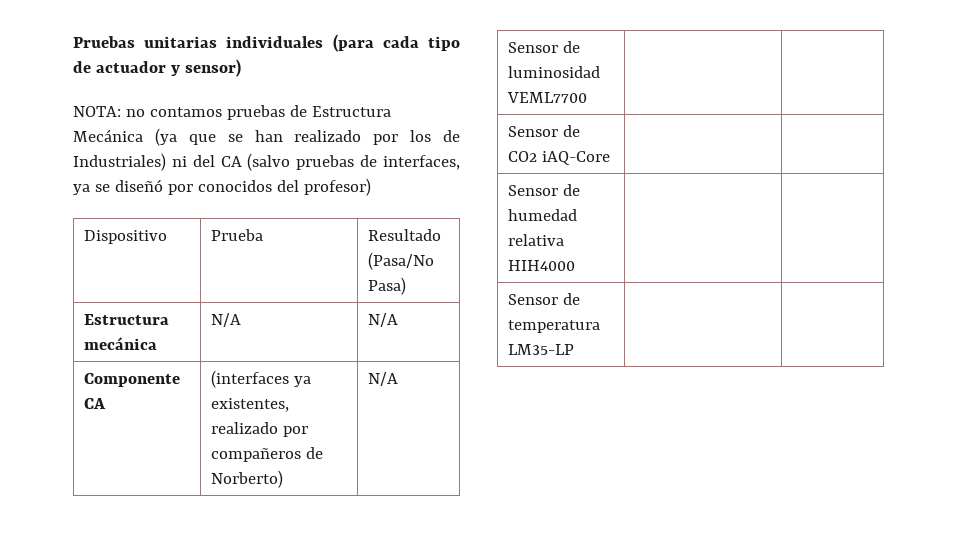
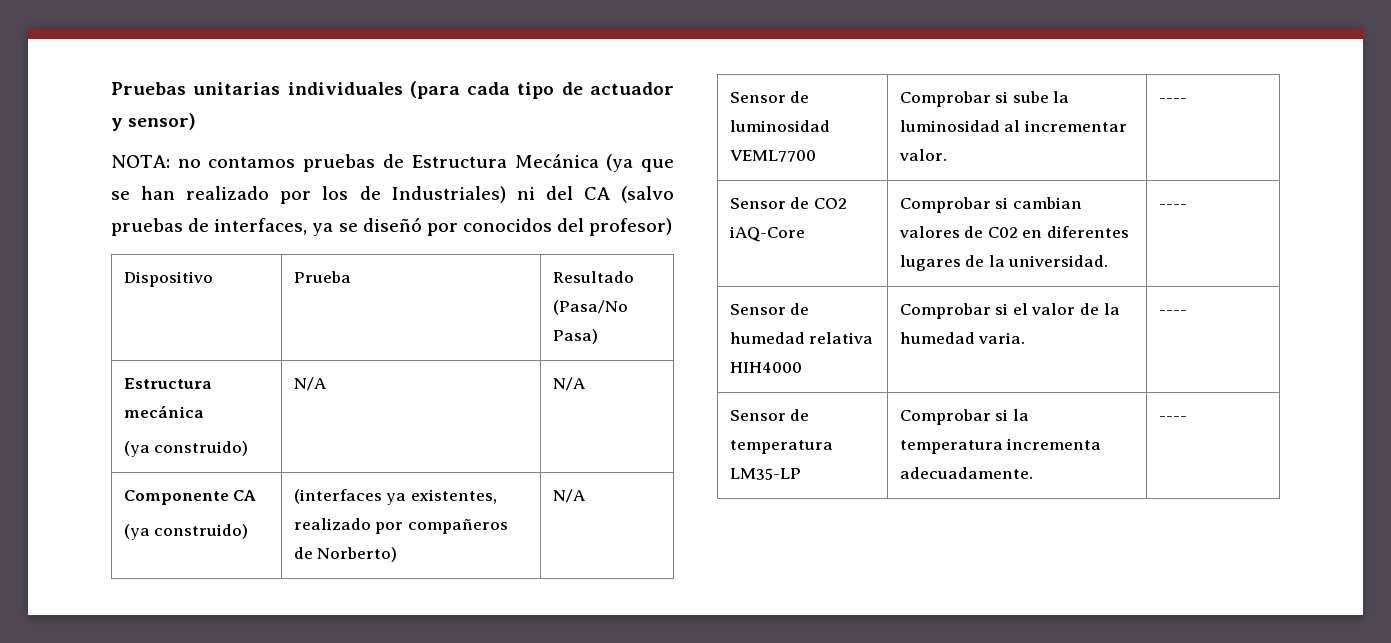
- Estructura mecánica | N/A | N/A
+ Estructura mecánica
+ (ya construido) | N/A | N/A
- Componente CA | (interfaces ya existentes, realizado por compañeros de Norberto) | N/A
+ Componente CA
+ (ya construido) | (interfaces ya existentes, realizado por compañeros de Norberto) | N/A
- Sensor de luminosidad VEML7700 | |
- Sensor de CO2 iAQ-Core | |
+ Sensor de luminosidad VEML7700 | Comprobar si sube la luminosidad al incrementar valor. | ----
+ Sensor de CO2 iAQ-Core | Comprobar si cambian valores de C02 en diferentes lugares de la universidad. | ----
- Sensor de humedad relativa HIH4000 | |
- Sensor de temperatura LM35-LP | |
+ Sensor de humedad relativa HIH4000 | Comprobar si el valor de la humedad varia. | ----
+ Sensor de temperatura LM35-LP | Comprobar si la temperatura incrementa adecuadamente. | ----

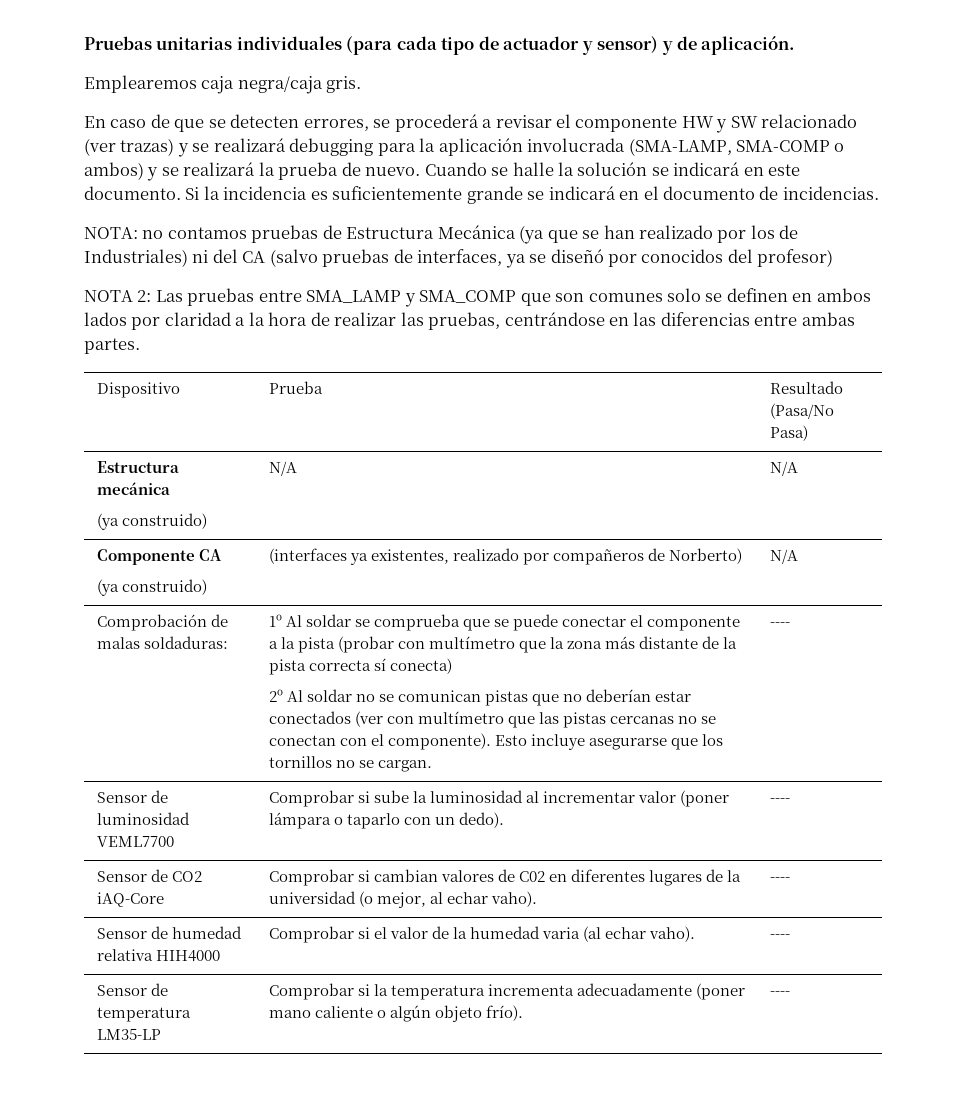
- Pruebas unitarias individuales (para cada tipo de actuador y sensor)
+ Pruebas unitarias individuales (para cada tipo de actuador y sensor) y de aplicación.
+ Emplearemos caja negra/caja gris.
+ En caso de que se detecten errores, se procederá a revisar el componente HW y SW relacionado (ver trazas) y se realizará debugging para la aplicación involucrada (SMA-LAMP, SMA-COMP o ambos) y se realizará la prueba de nuevo. Cuando se halle la solución se indicará en este documento. Si la incidencia es suficientemente grande se indicará en el documento de incidencias.
+ NOTA 2: Las pruebas entre SMA_LAMP y SMA_COMP que son comunes solo se definen en ambos lados por claridad a la hora de realizar las pruebas, centrándose en las diferencias entre ambas partes.
+ Comprobación de malas soldaduras: | 1º Al soldar se comprueba que se puede conectar el componente a la pista (probar con multímetro que la zona más distante de la pista correcta sí conecta)
+ 2º Al soldar no se comunican pistas que no deberían estar conectados (ver con multímetro que las pistas cercanas no se conectan con el componente). Esto incluye asegurarse que los tornillos no se cargan. | ----
- Sensor de luminosidad VEML7700 | Comprobar si sube la luminosidad al incrementar valor. | ----
+ Sensor de luminosidad VEML7700 | Comprobar si sube la luminosidad al incrementar valor (poner lámpara o taparlo con un dedo). | ----
- Sensor de CO2 iAQ-Core | Comprobar si cambian valores de C02 en diferentes lugares de la universidad. | ----
+ Sensor de CO2 iAQ-Core | Comprobar si cambian valores de C02 en diferentes lugares de la universidad (o mejor, al echar vaho). | ----
- Sensor de humedad relativa HIH4000 | Comprobar si el valor de la humedad varia. | ----
+ Sensor de humedad relativa HIH4000 | Comprobar si el valor de la humedad varia (al echar vaho). | ----
- Sensor de temperatura LM35-LP | Comprobar si la temperatura incrementa adecuadamente. | ----
+ Sensor de temperatura LM35-LP | Comprobar si la temperatura incrementa adecuadamente (poner mano caliente o algún objeto frío). | ----

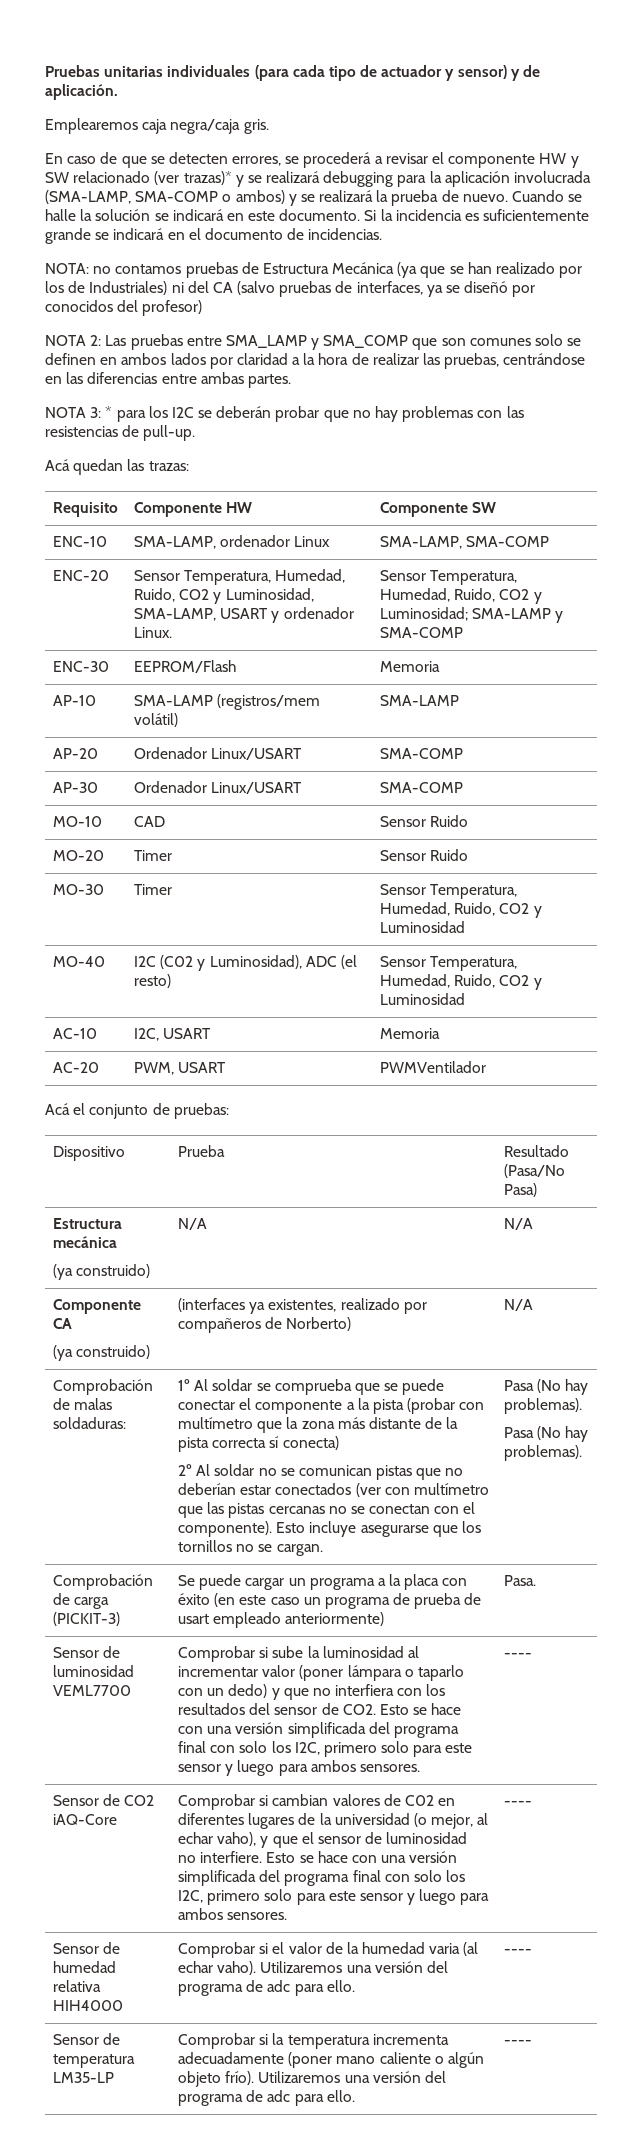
- En caso de que se detecten errores, se procederá a revisar el componente HW y SW relacionado (ver trazas) y se realizará debugging para la aplicación involucrada (SMA-LAMP, SMA-COMP o ambos) y se realizará la prueba de nuevo.
+ En caso de que se detecten errores, se procederá a revisar el componente HW y SW relacionado (ver trazas)* y se realizará debugging para la aplicación involucrada (SMA-LAMP, SMA-COMP o ambos) y se realizará la prueba de nuevo.
+ NOTA 3: * para los I2C se deberán probar que no hay problemas con las resistencias de pull-up.
+ Acá quedan las trazas:
+ Requisito | Componente HW | Componente SW
+ ENC-10 | SMA-LAMP, ordenador Linux | SMA-LAMP, SMA-COMP
+ ENC-20 | Sensor Temperatura, Humedad, Ruido, CO2 y Luminosidad, SMA-LAMP, USART y ordenador Linux. | Sensor Temperatura, Humedad, Ruido, CO2 y Luminosidad; SMA-LAMP y SMA-COMP
+ ENC-30 | EEPROM/Flash | Memoria
+ AP-10 | SMA-LAMP (registros/mem volátil) | SMA-LAMP
+ AP-20 | Ordenador Linux/USART | SMA-COMP
+ AP-30 | Ordenador Linux/USART | SMA-COMP
+ MO-10 | CAD | Sensor Ruido
+ MO-20 | Timer | Sensor Ruido
+ MO-30 | Timer | Sensor Temperatura, Humedad, Ruido, CO2 y Luminosidad
+ MO-40 | I2C (C02 y Luminosidad), ADC (el resto) | Sensor Temperatura, Humedad, Ruido, CO2 y Luminosidad
+ AC-10 | I2C, USART | Memoria
+ AC-20 | PWM, USART | PWMVentilador
+ Acá el conjunto de pruebas:
- Esto incluye asegurarse que los tornillos no se cargan. | ----
+ Esto incluye asegurarse que los tornillos no se cargan. | Pasa (No hay problemas).
+ Pasa (No hay problemas).
+ Comprobación de carga (PICKIT-3) | Se puede cargar un programa a la placa con éxito (en este caso un programa de prueba de usart empleado anteriormente) | Pasa.
- Comprobar si sube la luminosidad al incrementar valor (poner lámpara o taparlo con un dedo).
+ Comprobar si sube la luminosidad al incrementar valor (poner lámpara o taparlo con un dedo) y que no interfiera con los resultados del sensor de CO2. Esto se hace con una versión simplificada del programa final con solo los I2C, primero solo para este sensor y luego para ambos sensores.
- Comprobar si cambian valores de C02 en diferentes lugares de la universidad (o mejor, al echar vaho).
+ Comprobar si cambian valores de C02 en diferentes lugares de la universidad (o mejor, al echar vaho), y que el sensor de luminosidad no interfiere. Esto se hace con una versión simplificada del programa final con solo los I2C, primero solo para este sensor y luego para ambos sensores.
- Sensor de humedad relativa HIH4000 | Comprobar si el valor de la humedad varia (al echar vaho). | ----
+ Sensor de humedad relativa HIH4000 | Comprobar si el valor de la humedad varia (al echar vaho). Utilizaremos una versión del programa de adc para ello. | ----
- Sensor de temperatura LM35-LP | Comprobar si la temperatura incrementa adecuadamente (poner mano caliente o algún objeto frío). | ----
+ Sensor de temperatura LM35-LP | Comprobar si la temperatura incrementa adecuadamente (poner mano caliente o algún objeto frío). Utilizaremos una versión del programa de adc para ello. | ----

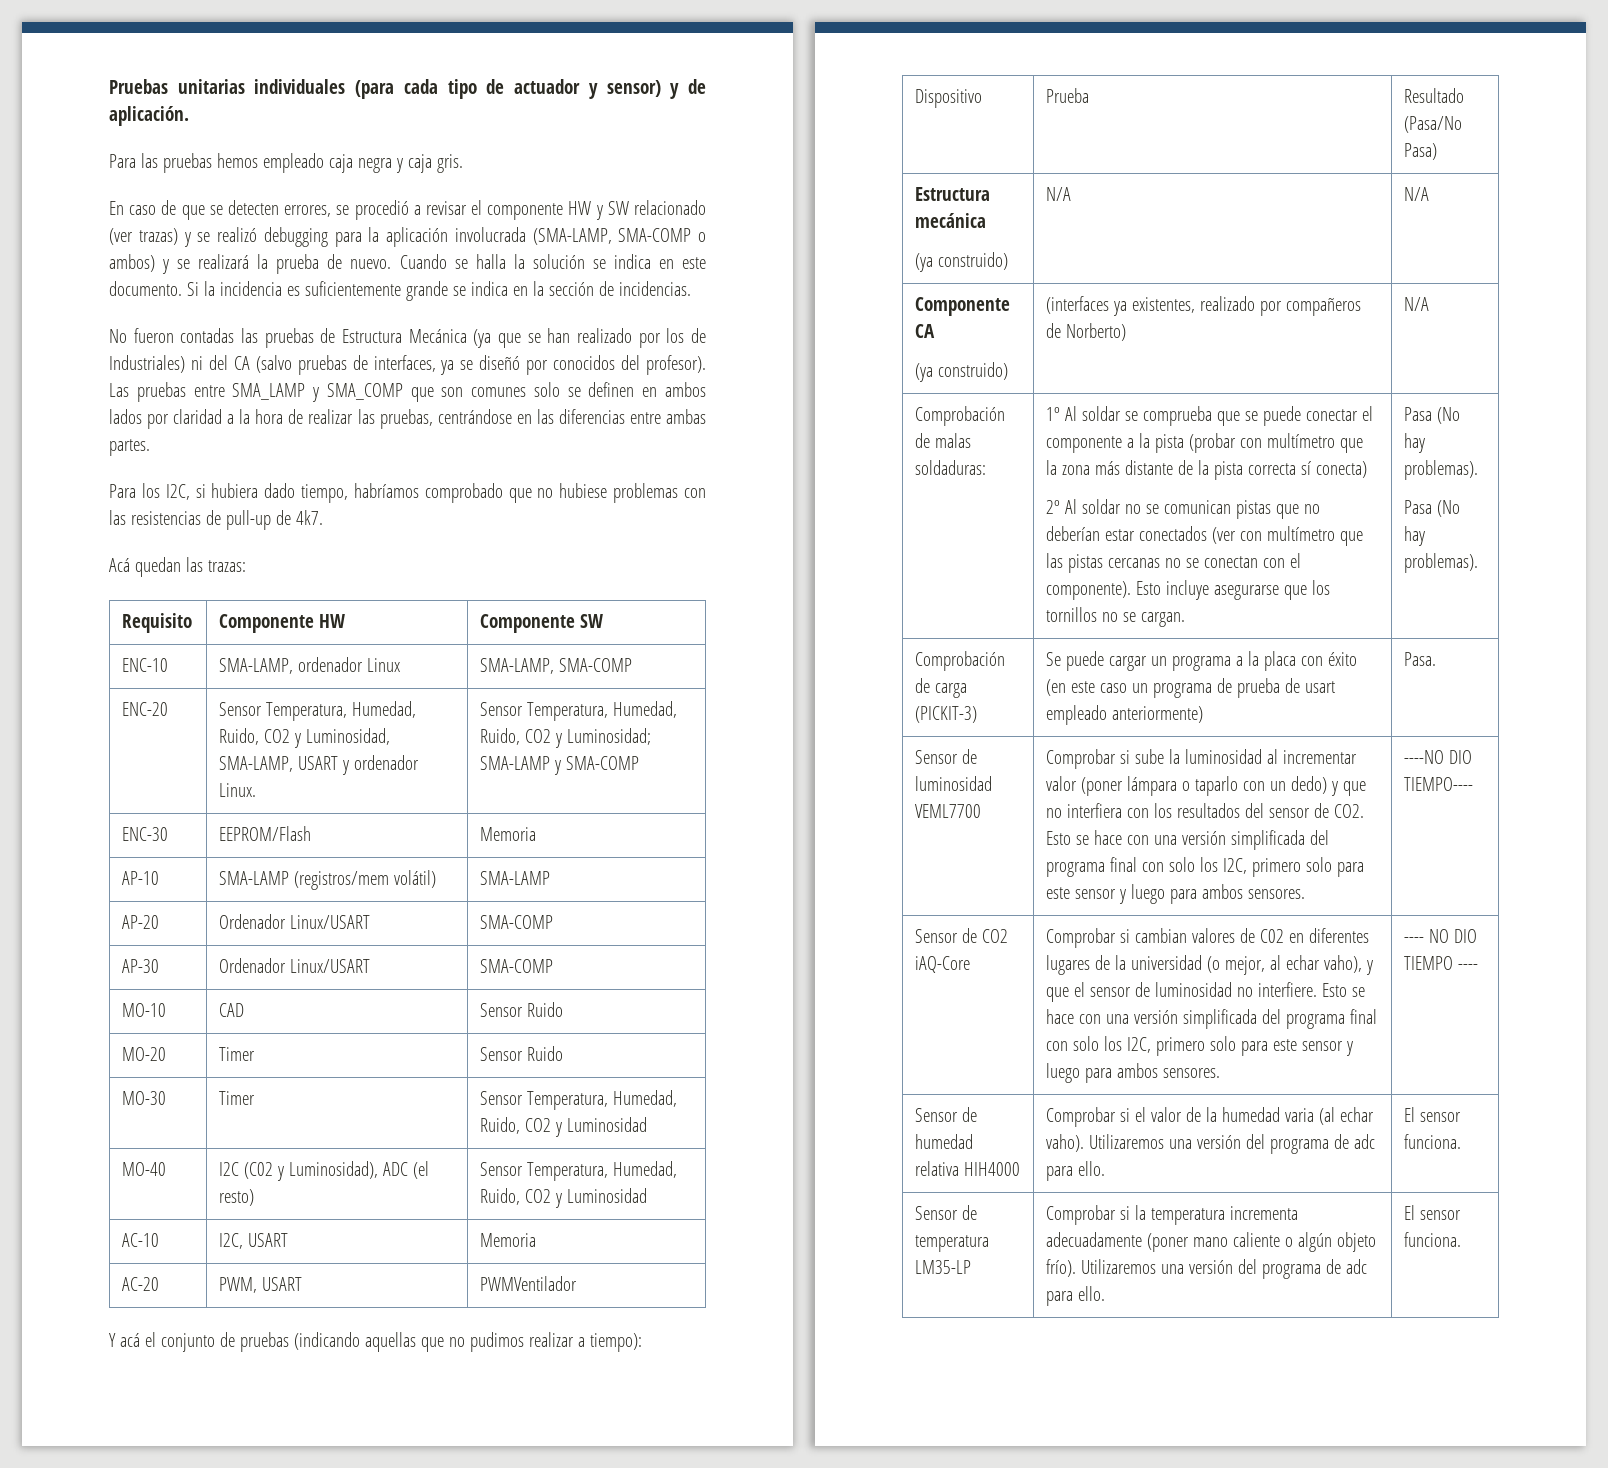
- Emplearemos caja negra/caja gris.
+ Para las pruebas hemos empleado caja negra y caja gris.
- En caso de que se detecten errores, se procederá a revisar el componente HW y SW relacionado (ver trazas)* y se realizará debugging para la aplicación involucrada (SMA-LAMP, SMA-COMP o ambos) y se realizará la prueba de nuevo.
+ En caso de que se detecten errores, se procedió a revisar el componente HW y SW relacionado (ver trazas) y se realizó debugging para la aplicación involucrada (SMA-LAMP, SMA-COMP o ambos) y se realizará la prueba de nuevo.
- Cuando se halle la solución se indicará en este documento.
+ Cuando se halla la solución se indica en este documento.
- Si la incidencia es suficientemente grande se indicará en el documento de incidencias.
- NOTA: no contamos pruebas de Estructura Mecánica (ya que se han realizado por los de Industriales) ni del CA (salvo pruebas de interfaces, ya se diseñó por conocidos del profesor)
- NOTA 2:
+ Si la incidencia es suficientemente grande se indica en la sección de incidencias.
+ No fueron contadas las pruebas de Estructura Mecánica (ya que se han realizado por los de Industriales) ni del CA (salvo pruebas de interfaces, ya se diseñó por conocidos del profesor).
- NOTA 3: * para los I2C se deberán probar que no hay problemas con las resistencias de pull-up.
+ Para los I2C, si hubiera dado tiempo, habríamos comprobado que no hubiese problemas con las resistencias de pull-up de 4k7.
- Acá el conjunto de pruebas:
+ Y acá el conjunto de pruebas (indicando aquellas que no pudimos realizar a tiempo):
- Comprobar si sube la luminosidad al incrementar valor (poner lámpara o taparlo con un dedo) y que no interfiera con los resultados del sensor de CO2. Esto se hace con una versión simplificada del programa final con solo los I2C, primero solo para este sensor y luego para ambos sensores. | ----
+ Comprobar si sube la luminosidad al incrementar valor (poner lámpara o taparlo con un dedo) y que no interfiera con los resultados del sensor de CO2. Esto se hace con una versión simplificada del programa final con solo los I2C, primero solo para este sensor y luego para ambos sensores. | ----NO DIO TIEMPO----
- Comprobar si cambian valores de C02 en diferentes lugares de la universidad (o mejor, al echar vaho), y que el sensor de luminosidad no interfiere. Esto se hace con una versión simplificada del programa final con solo los I2C, primero solo para este sensor y luego para ambos sensores. | ----
+ Comprobar si cambian valores de C02 en diferentes lugares de la universidad (o mejor, al echar vaho), y que el sensor de luminosidad no interfiere. Esto se hace con una versión simplificada del programa final con solo los I2C, primero solo para este sensor y luego para ambos sensores. | ---- NO DIO TIEMPO ----
- Sensor de humedad relativa HIH4000 | Comprobar si el valor de la humedad varia (al echar vaho). Utilizaremos una versión del programa de adc para ello. | ----
+ Sensor de humedad relativa HIH4000 | Comprobar si el valor de la humedad varia (al echar vaho). Utilizaremos una versión del programa de adc para ello. | El sensor funciona.
- Sensor de temperatura LM35-LP | Comprobar si la temperatura incrementa adecuadamente (poner mano caliente o algún objeto frío). Utilizaremos una versión del programa de adc para ello. | ----
+ Sensor de temperatura LM35-LP | Comprobar si la temperatura incrementa adecuadamente (poner mano caliente o algún objeto frío). Utilizaremos una versión del programa de adc para ello. | El sensor funciona.

